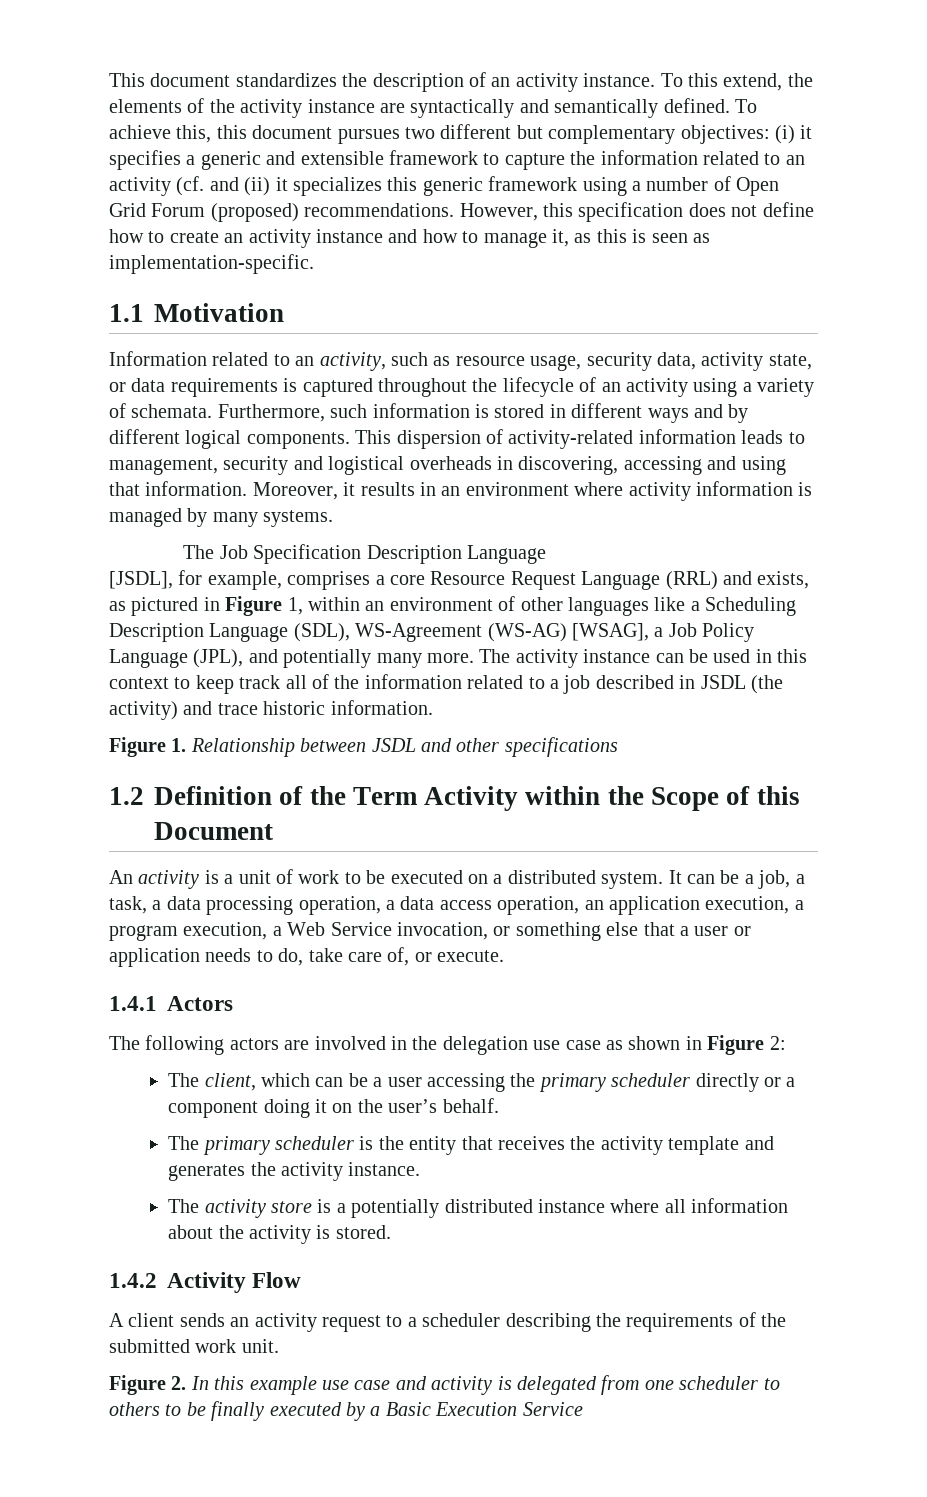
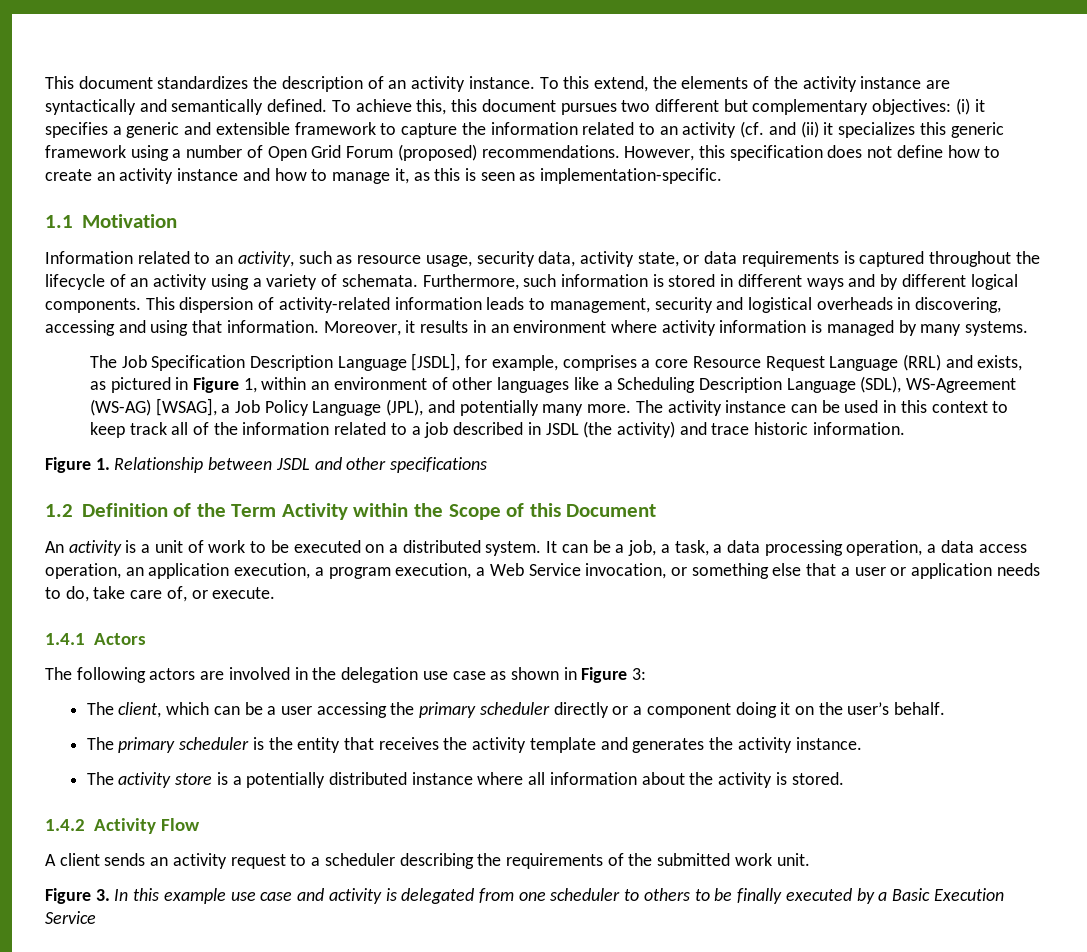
- The Job Specification Description Language
- [JSDL], for example, comprises a core Resource Request Language (RRL) and exists, as pictured in Figure 1, within an environment of other languages like a Scheduling Description Language (SDL), WS-Agreement (WS-AG) [WSAG], a Job Policy Language (JPL), and potentially many more.
+ The Job Specification Description Language [JSDL], for example, comprises a core Resource Request Language (RRL) and exists, as pictured in Figure 1, within an environment of other languages like a Scheduling Description Language (SDL), WS-Agreement (WS-AG) [WSAG], a Job Policy Language (JPL), and potentially many more.
- The following actors are involved in the delegation use case as shown in Figure 2:
+ The following actors are involved in the delegation use case as shown in Figure 3:
- Figure 2. In this example use case and activity is delegated from one scheduler to others to be finally executed by a Basic Execution Service
+ Figure 3. In this example use case and activity is delegated from one scheduler to others to be finally executed by a Basic Execution Service

